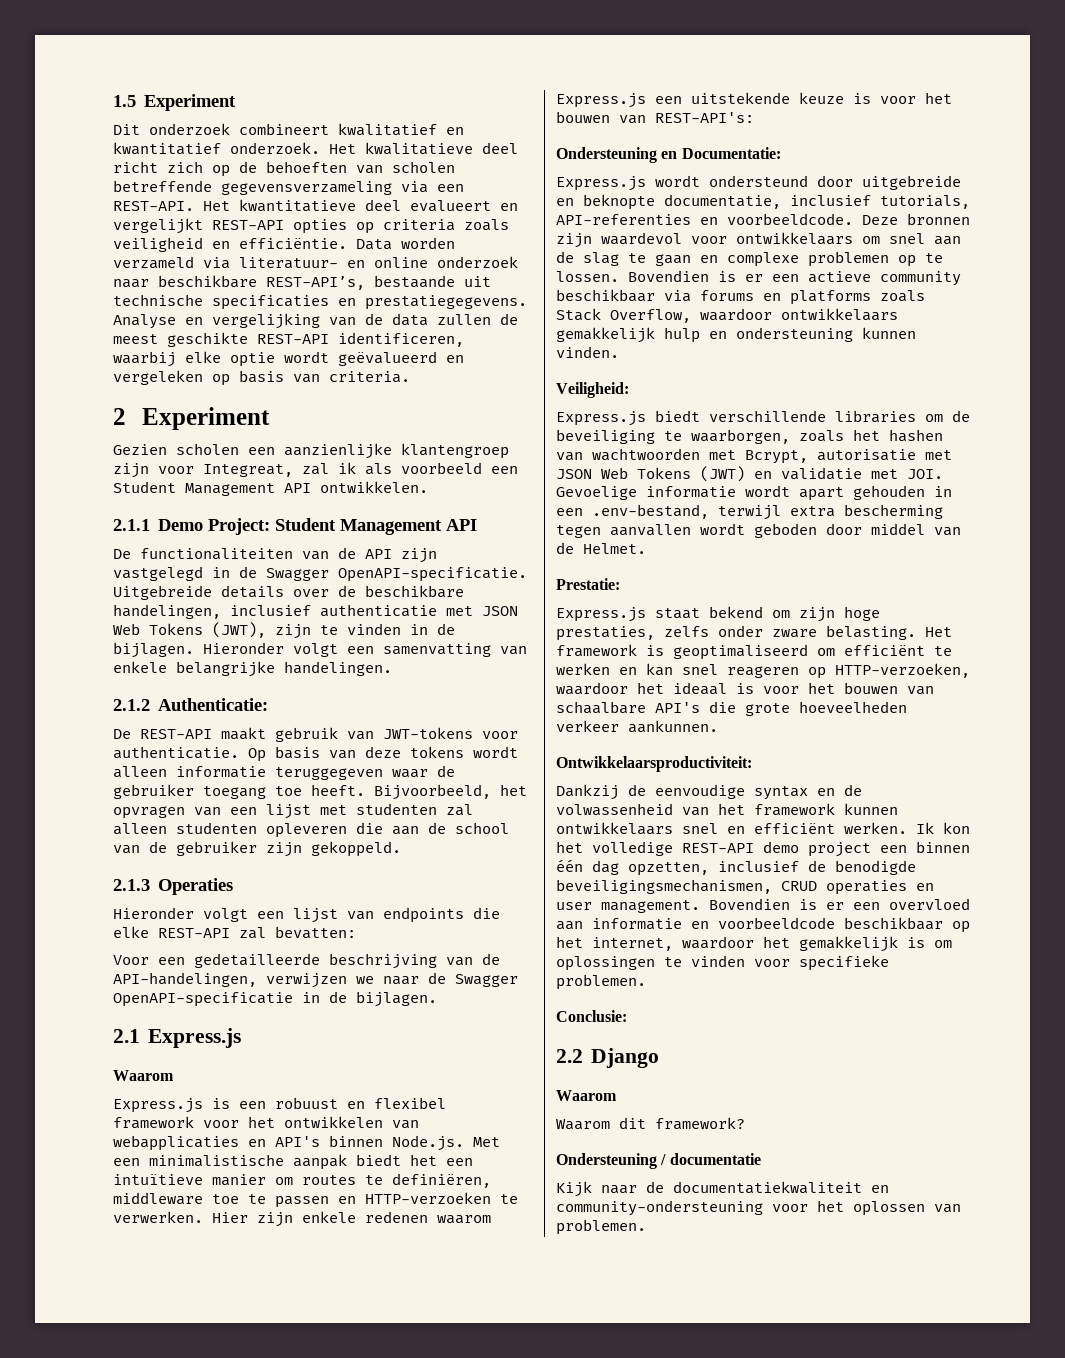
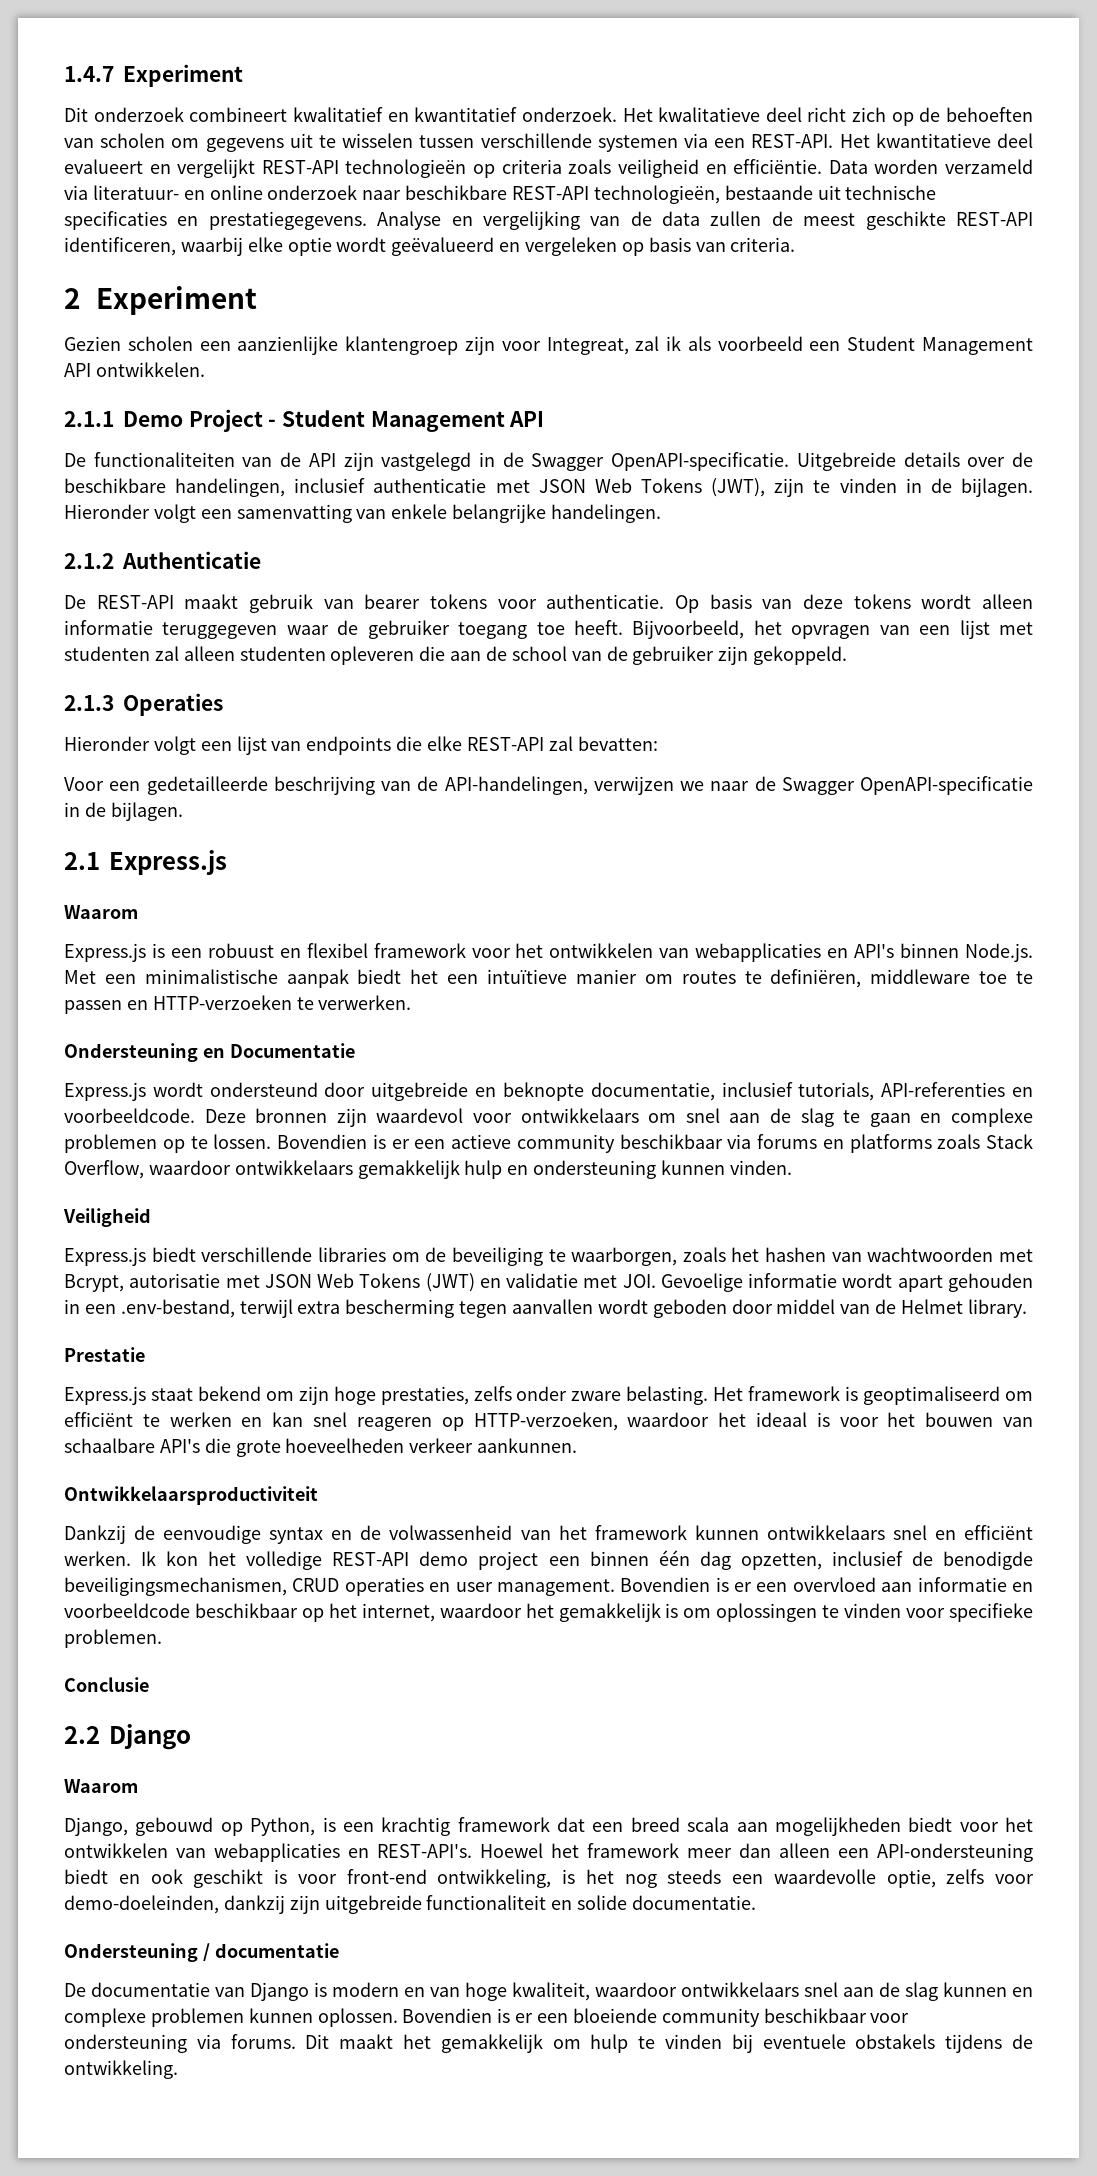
- 1.5 Experiment
+ 1.4.7 Experiment
- Het kwalitatieve deel richt zich op de behoeften van scholen betreffende gegevensverzameling via een REST-API.
+ Het kwalitatieve deel richt zich op de behoeften van scholen om gegevens uit te wisselen tussen verschillende systemen via een REST-API.
- Het kwantitatieve deel evalueert en vergelijkt REST-API opties op criteria zoals veiligheid en efficiëntie.
+ Het kwantitatieve deel evalueert en vergelijkt REST-API technologieën op criteria zoals veiligheid en efficiëntie.
- Data worden verzameld via literatuur- en online onderzoek naar beschikbare REST-API’s, bestaande uit technische specificaties en prestatiegegevens.
+ Data worden verzameld via literatuur- en online onderzoek naar beschikbare REST-API technologieën, bestaande uit technische specificaties en prestatiegegevens.
- 2.1.1 Demo Project: Student Management API
+ 2.1.1 Demo Project - Student Management API
- 2.1.2 Authenticatie:
+ 2.1.2 Authenticatie
- De REST-API maakt gebruik van JWT-tokens voor authenticatie.
+ De REST-API maakt gebruik van bearer tokens voor authenticatie.
- Hier zijn enkele redenen waarom Express.js een uitstekende keuze is voor het bouwen van REST-API's:
- Ondersteuning en Documentatie:
+ Ondersteuning en Documentatie
- Veiligheid:
+ Veiligheid
- Express.js biedt verschillende libraries om de beveiliging te waarborgen, zoals het hashen van wachtwoorden met Bcrypt, autorisatie met JSON Web Tokens (JWT) en validatie met JOI. Gevoelige informatie wordt apart gehouden in een .env-bestand, terwijl extra bescherming tegen aanvallen wordt geboden door middel van de Helmet.
- Prestatie:
+ Express.js biedt verschillende libraries om de beveiliging te waarborgen, zoals het hashen van wachtwoorden met Bcrypt, autorisatie met JSON Web Tokens (JWT) en validatie met JOI. Gevoelige informatie wordt apart gehouden in een .env-bestand, terwijl extra bescherming tegen aanvallen wordt geboden door middel van de Helmet library.
+ Prestatie
- Ontwikkelaarsproductiviteit:
+ Ontwikkelaarsproductiviteit
- Conclusie:
+ Conclusie
- Waarom dit framework?
+ Django, gebouwd op Python, is een krachtig framework dat een breed scala aan mogelijkheden biedt voor het ontwikkelen van webapplicaties en REST-API's. Hoewel het framework meer dan alleen een API-ondersteuning biedt en ook geschikt is voor front-end ontwikkeling, is het nog steeds een waardevolle optie, zelfs voor demo-doeleinden, dankzij zijn uitgebreide functionaliteit en solide documentatie.
  Ondersteuning / documentatie
- Kijk naar de documentatiekwaliteit en community-ondersteuning voor het oplossen van problemen.
+ De documentatie van Django is modern en van hoge kwaliteit, waardoor ontwikkelaars snel aan de slag kunnen en complexe problemen kunnen oplossen. Bovendien is er een bloeiende community beschikbaar voor ondersteuning via forums. Dit maakt het gemakkelijk om hulp te vinden bij eventuele obstakels tijdens de ontwikkeling.

